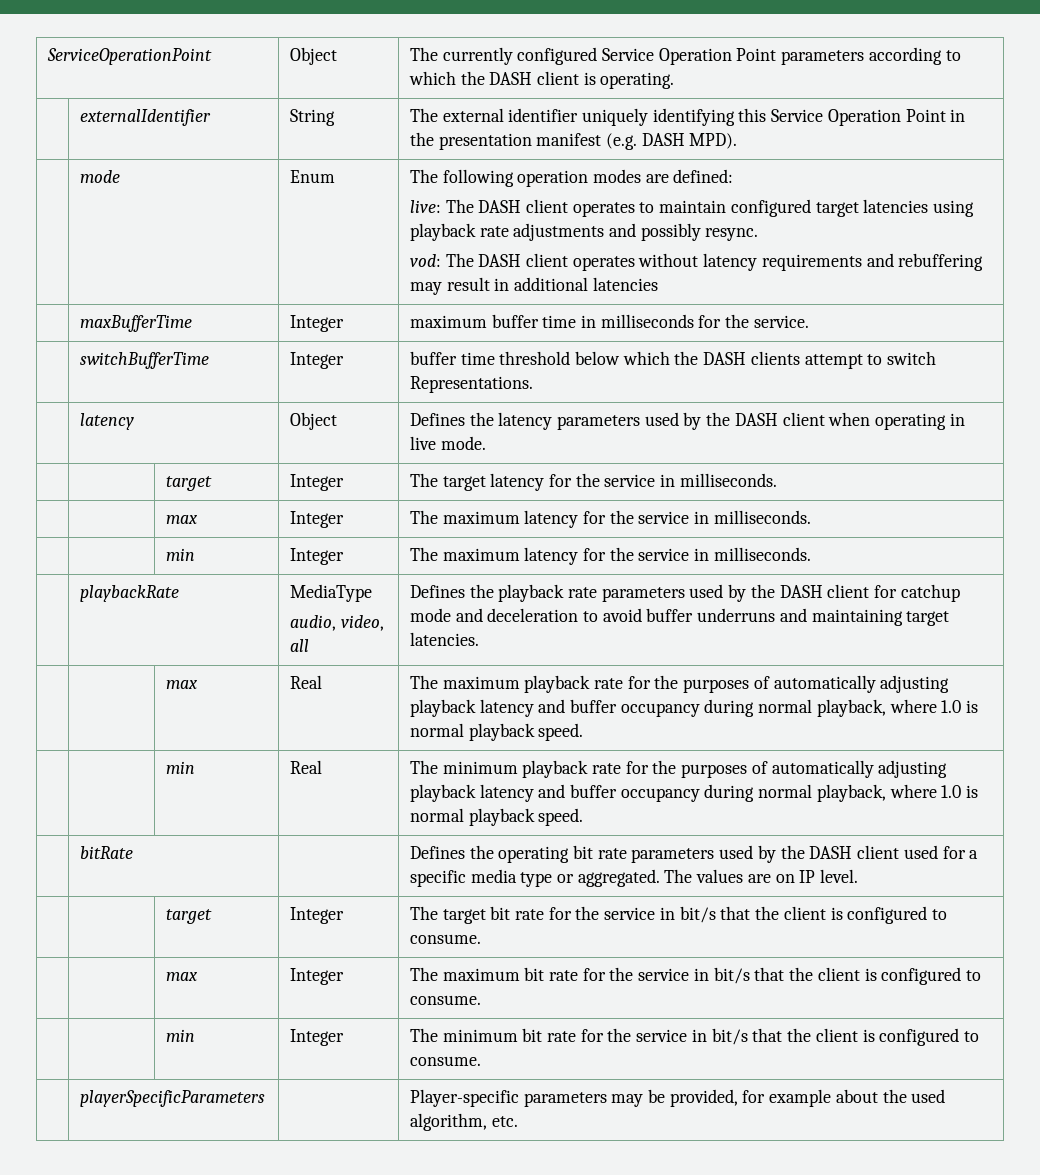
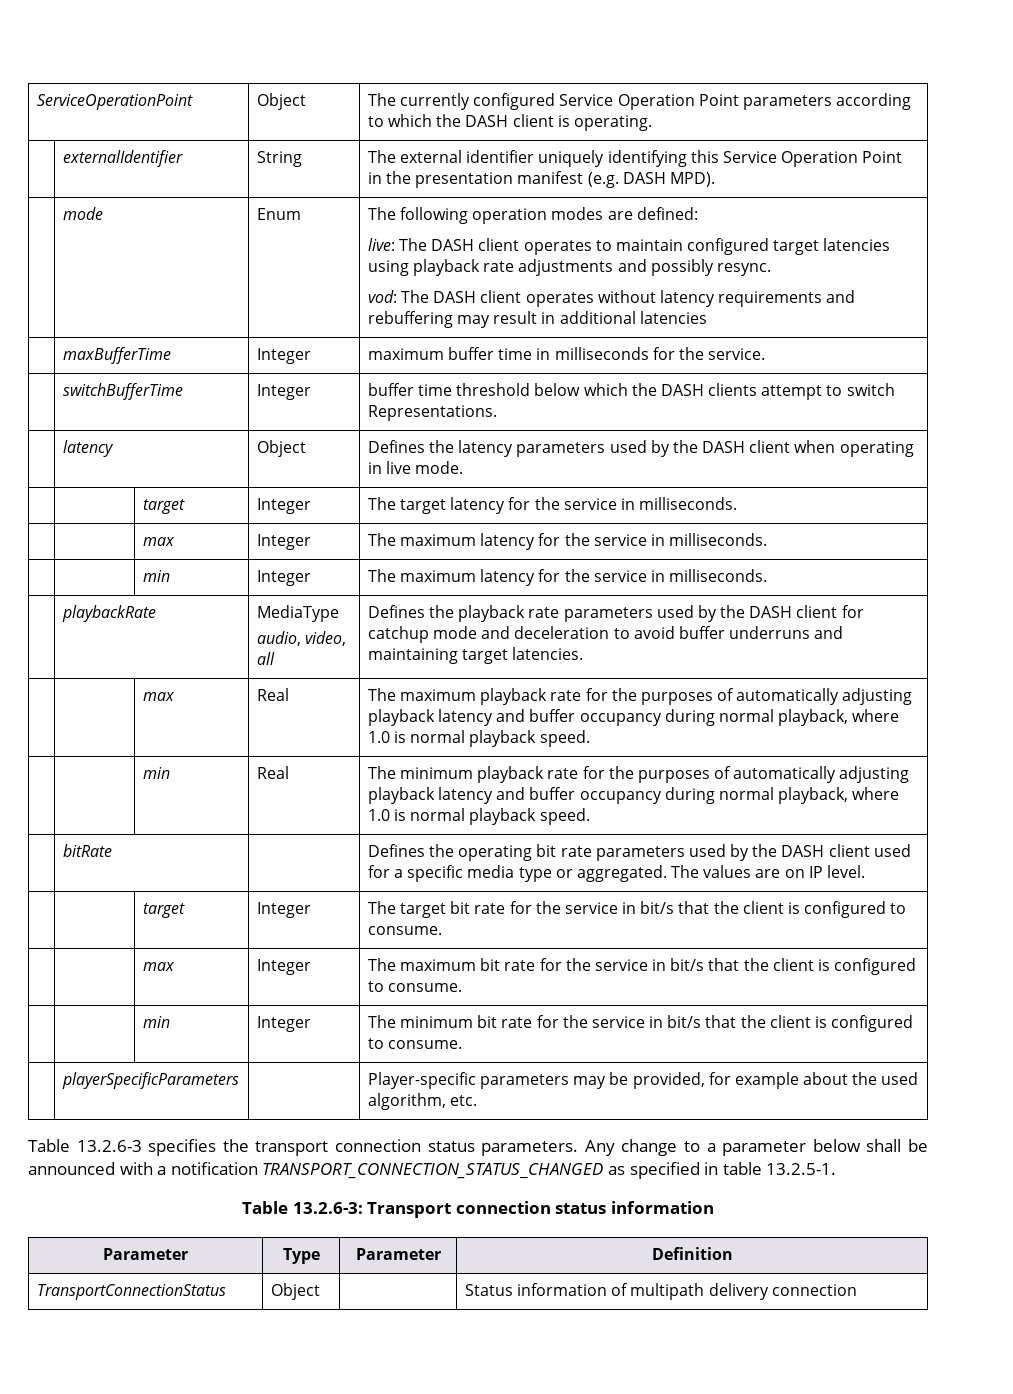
+ Table 13.2.6-3 specifies the transport connection status parameters. Any change to a parameter below shall be announced with a notification TRANSPORT_CONNECTION_STATUS_CHANGED as specified in table 13.2.5-1.
+ Table 13.2.6-3: Transport connection status information
+ Parameter | Type | Parameter | Definition
+ TransportConnectionStatus | Object | | Status information of multipath delivery connection

